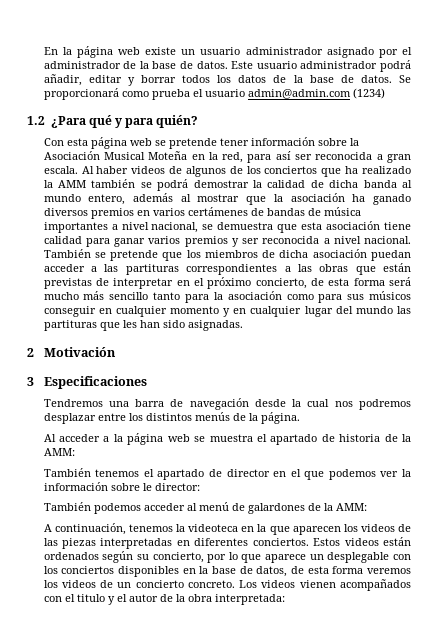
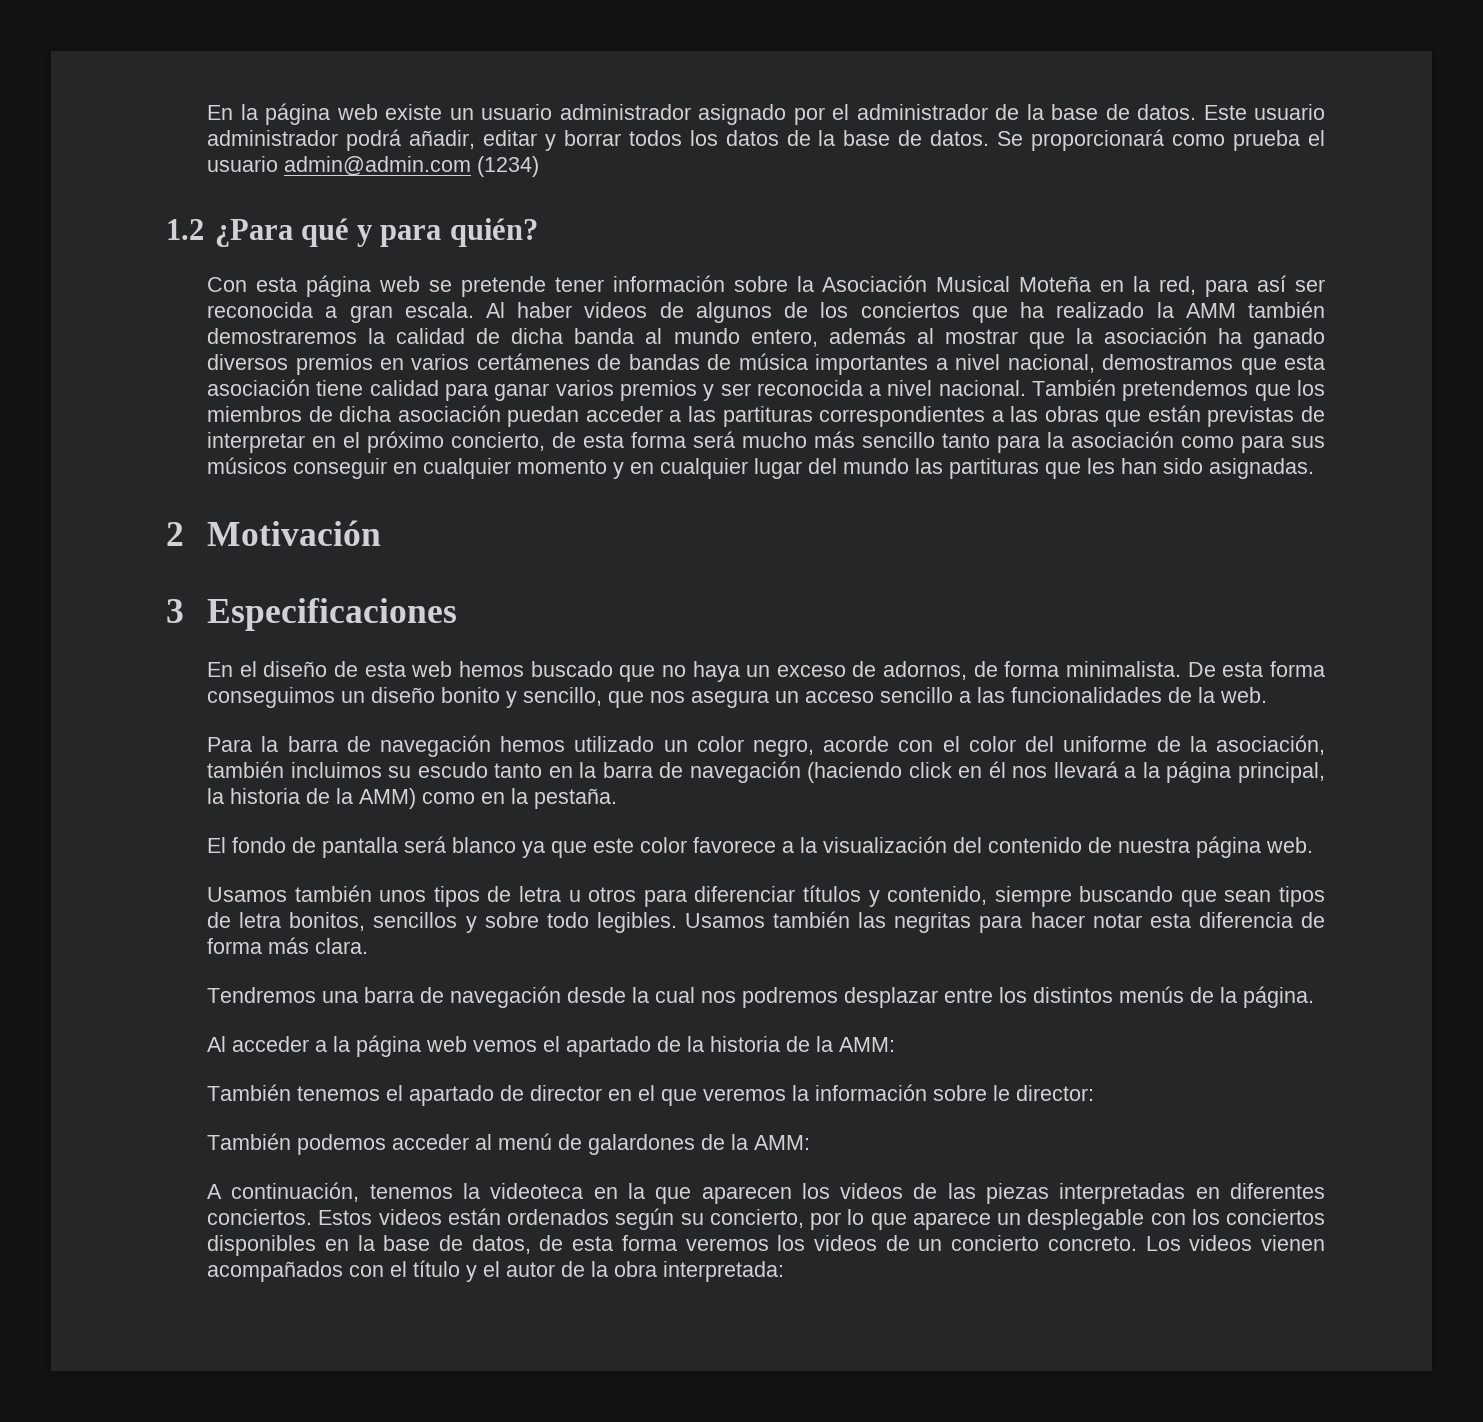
- Al haber videos de algunos de los conciertos que ha realizado la AMM también se podrá demostrar la calidad de dicha banda al mundo entero, además al mostrar que la asociación ha ganado diversos premios en varios certámenes de bandas de música importantes a nivel nacional, se demuestra que esta asociación tiene calidad para ganar varios premios y ser reconocida a nivel nacional.
+ Al haber videos de algunos de los conciertos que ha realizado la AMM también demostraremos la calidad de dicha banda al mundo entero, además al mostrar que la asociación ha ganado diversos premios en varios certámenes de bandas de música importantes a nivel nacional, demostramos que esta asociación tiene calidad para ganar varios premios y ser reconocida a nivel nacional.
- También se pretende que los miembros de dicha asociación puedan acceder a las partituras correspondientes a las obras que están previstas de interpretar en el próximo concierto, de esta forma será mucho más sencillo tanto para la asociación como para sus músicos conseguir en cualquier momento y en cualquier lugar del mundo las partituras que les han sido asignadas.
+ También pretendemos que los miembros de dicha asociación puedan acceder a las partituras correspondientes a las obras que están previstas de interpretar en el próximo concierto, de esta forma será mucho más sencillo tanto para la asociación como para sus músicos conseguir en cualquier momento y en cualquier lugar del mundo las partituras que les han sido asignadas.
+ En el diseño de esta web hemos buscado que no haya un exceso de adornos, de forma minimalista. De esta forma conseguimos un diseño bonito y sencillo, que nos asegura un acceso sencillo a las funcionalidades de la web.
+ Para la barra de navegación hemos utilizado un color negro, acorde con el color del uniforme de la asociación, también incluimos su escudo tanto en la barra de navegación (haciendo click en él nos llevará a la página principal, la historia de la AMM) como en la pestaña.
+ El fondo de pantalla será blanco ya que este color favorece a la visualización del contenido de nuestra página web.
+ Usamos también unos tipos de letra u otros para diferenciar títulos y contenido, siempre buscando que sean tipos de letra bonitos, sencillos y sobre todo legibles. Usamos también las negritas para hacer notar esta diferencia de forma más clara.
- Al acceder a la página web se muestra el apartado de historia de la AMM:
+ Al acceder a la página web vemos el apartado de la historia de la AMM:
- También tenemos el apartado de director en el que podemos ver la información sobre le director:
+ También tenemos el apartado de director en el que veremos la información sobre le director:
- Los videos vienen acompañados con el titulo y el autor de la obra interpretada:
+ Los videos vienen acompañados con el título y el autor de la obra interpretada:

